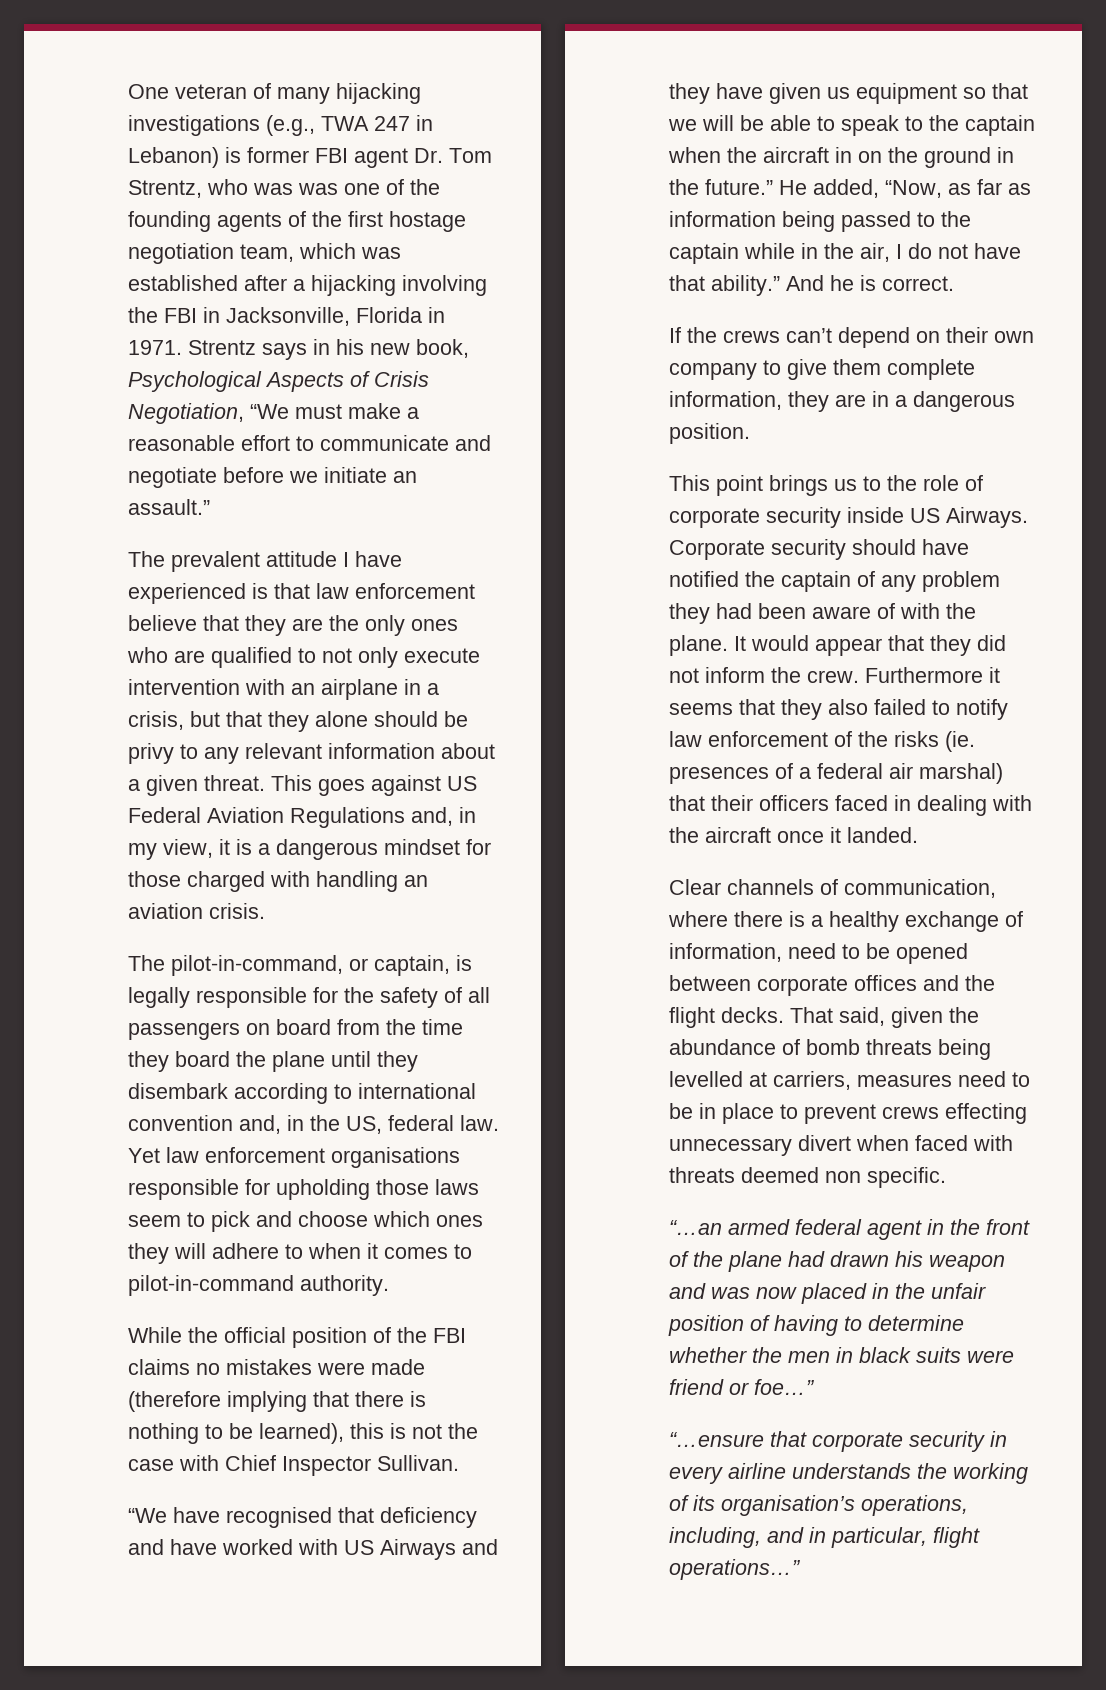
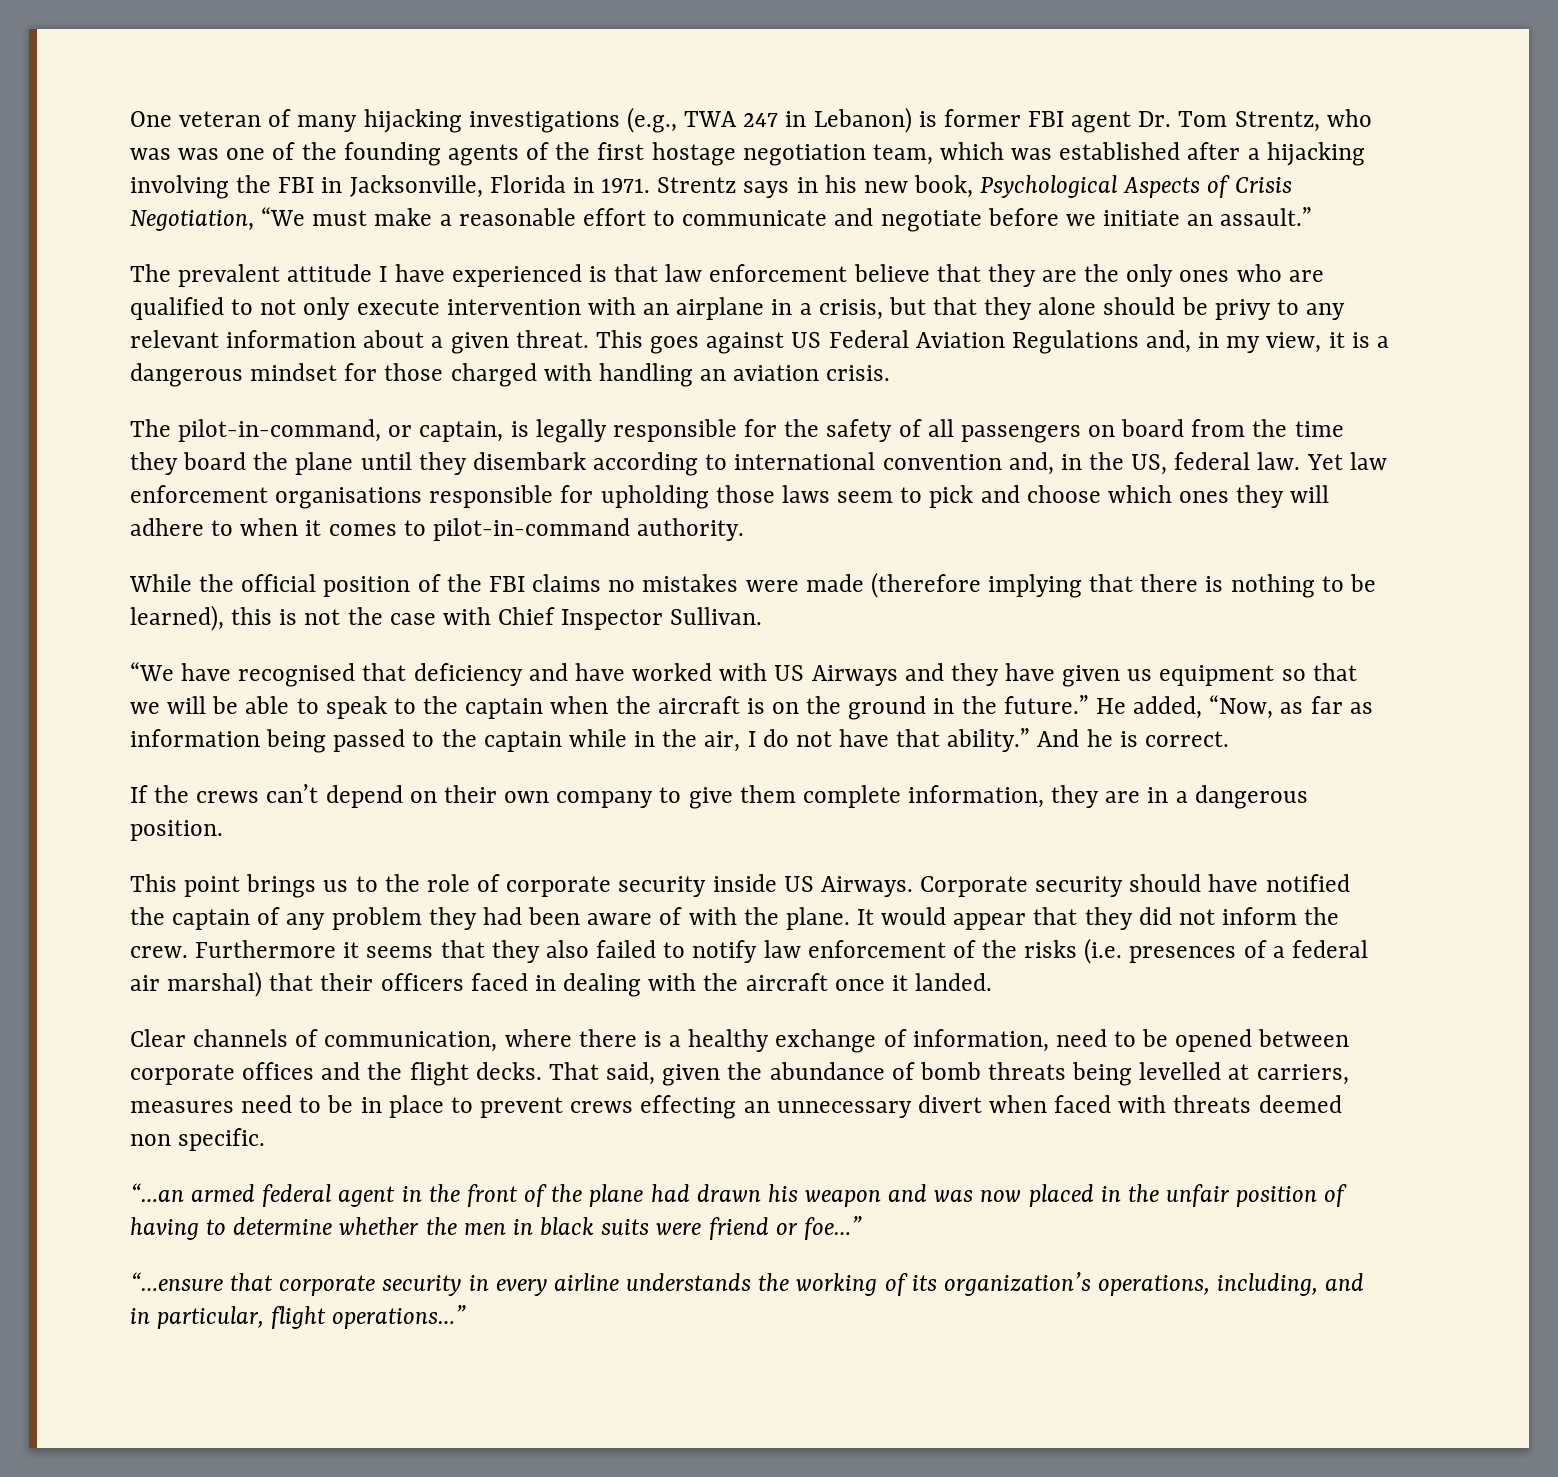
- “We have recognised that deficiency and have worked with US Airways and they have given us equipment so that we will be able to speak to the captain when the aircraft in on the ground in the future.”
+ “We have recognised that deficiency and have worked with US Airways and they have given us equipment so that we will be able to speak to the captain when the aircraft is on the ground in the future.”
- Furthermore it seems that they also failed to notify law enforcement of the risks (ie. presences of a federal air marshal) that their officers faced in dealing with the aircraft once it landed.
+ Furthermore it seems that they also failed to notify law enforcement of the risks (i.e. presences of a federal air marshal) that their officers faced in dealing with the aircraft once it landed.
- That said, given the abundance of bomb threats being levelled at carriers, measures need to be in place to prevent crews effecting unnecessary divert when faced with threats deemed non specific.
+ That said, given the abundance of bomb threats being levelled at carriers, measures need to be in place to prevent crews effecting an unnecessary divert when faced with threats deemed non specific.
- “…ensure that corporate security in every airline understands the working of its organisation’s operations, including, and in particular, flight operations…”
+ “…ensure that corporate security in every airline understands the working of its organization’s operations, including, and in particular, flight operations…”

